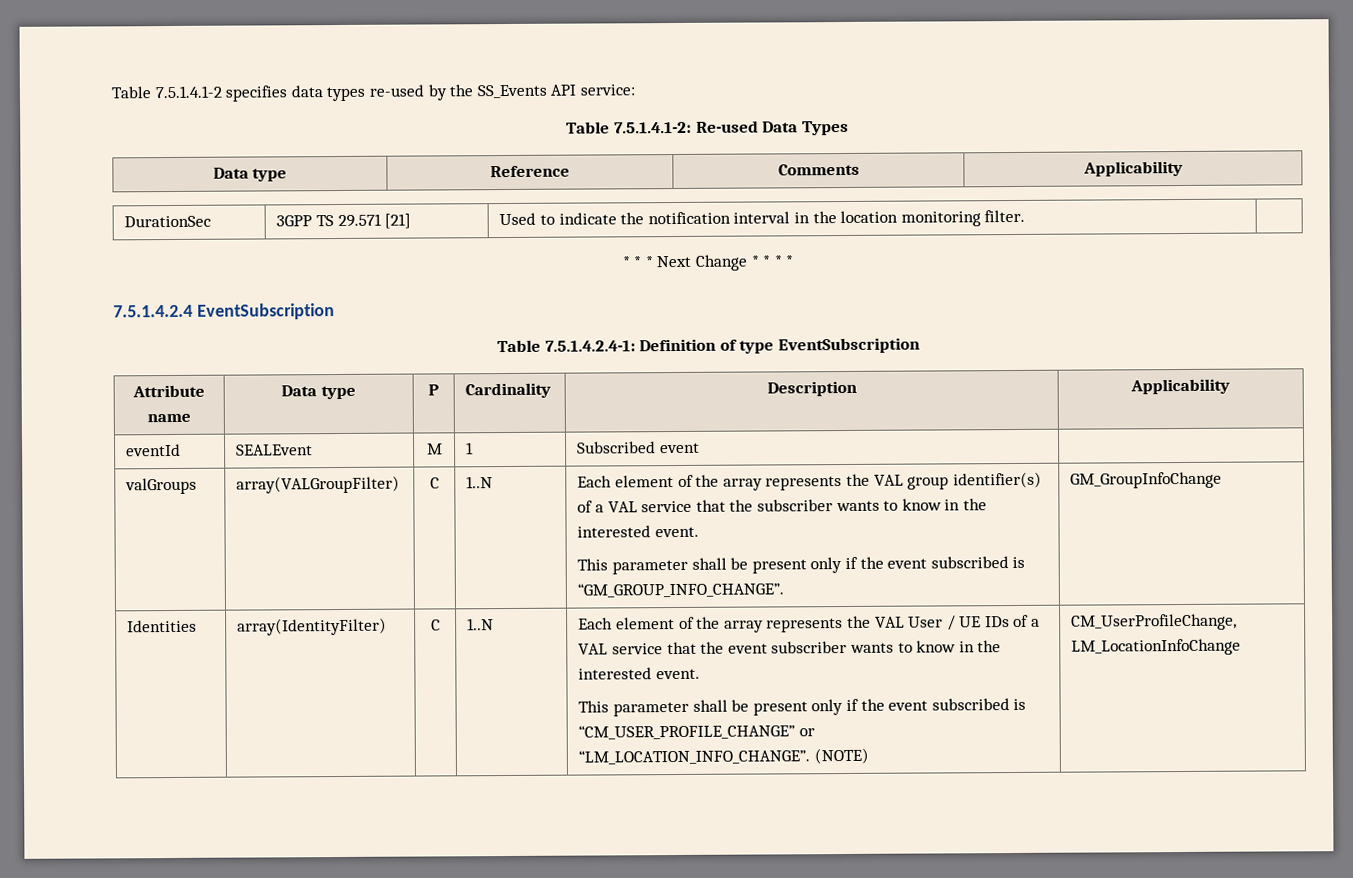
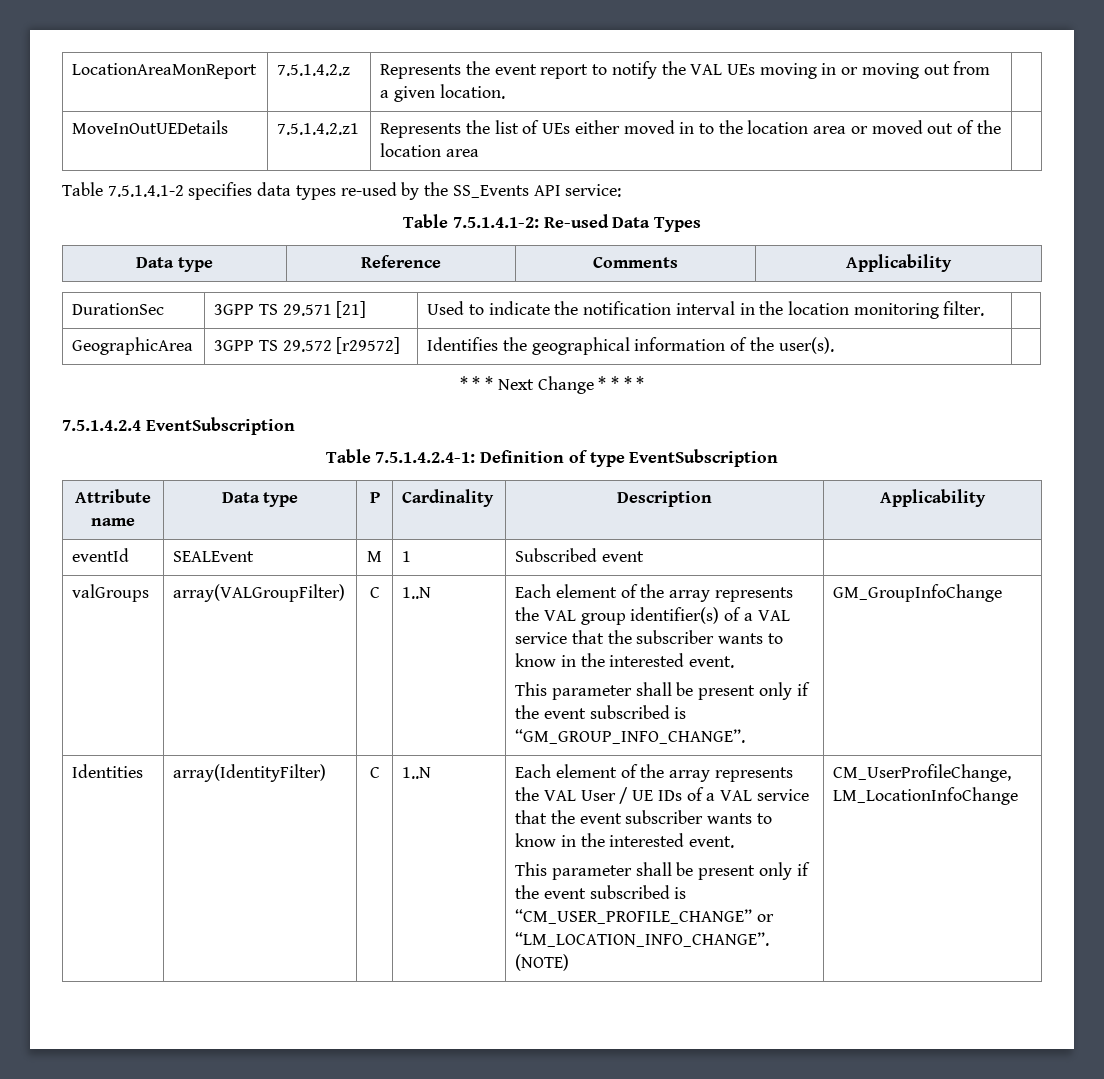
+ LocationAreaMonReport | 7.5.1.4.2.z | Represents the event report to notify the VAL UEs moving in or moving out from a given location. |
+ MoveInOutUEDetails | 7.5.1.4.2.z1 | Represents the list of UEs either moved in to the location area or moved out of the location area |
+ GeographicArea | 3GPP TS 29.572 [r29572] | Identifies the geographical information of the user(s). |

